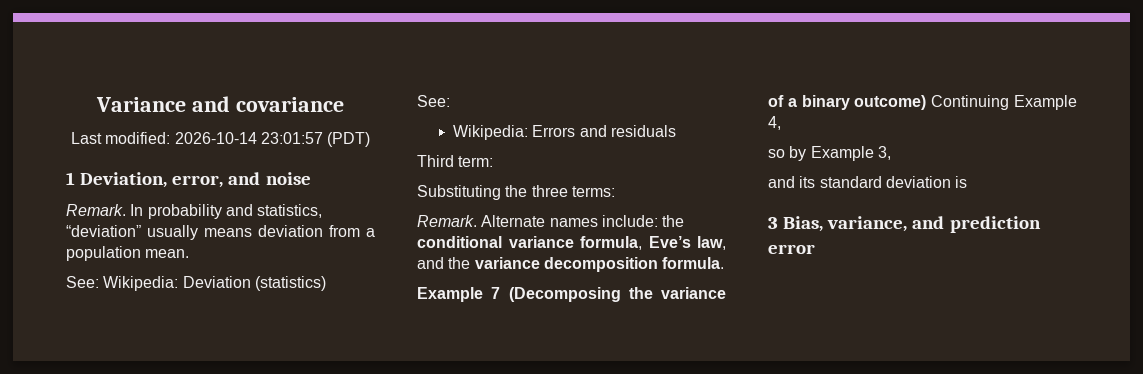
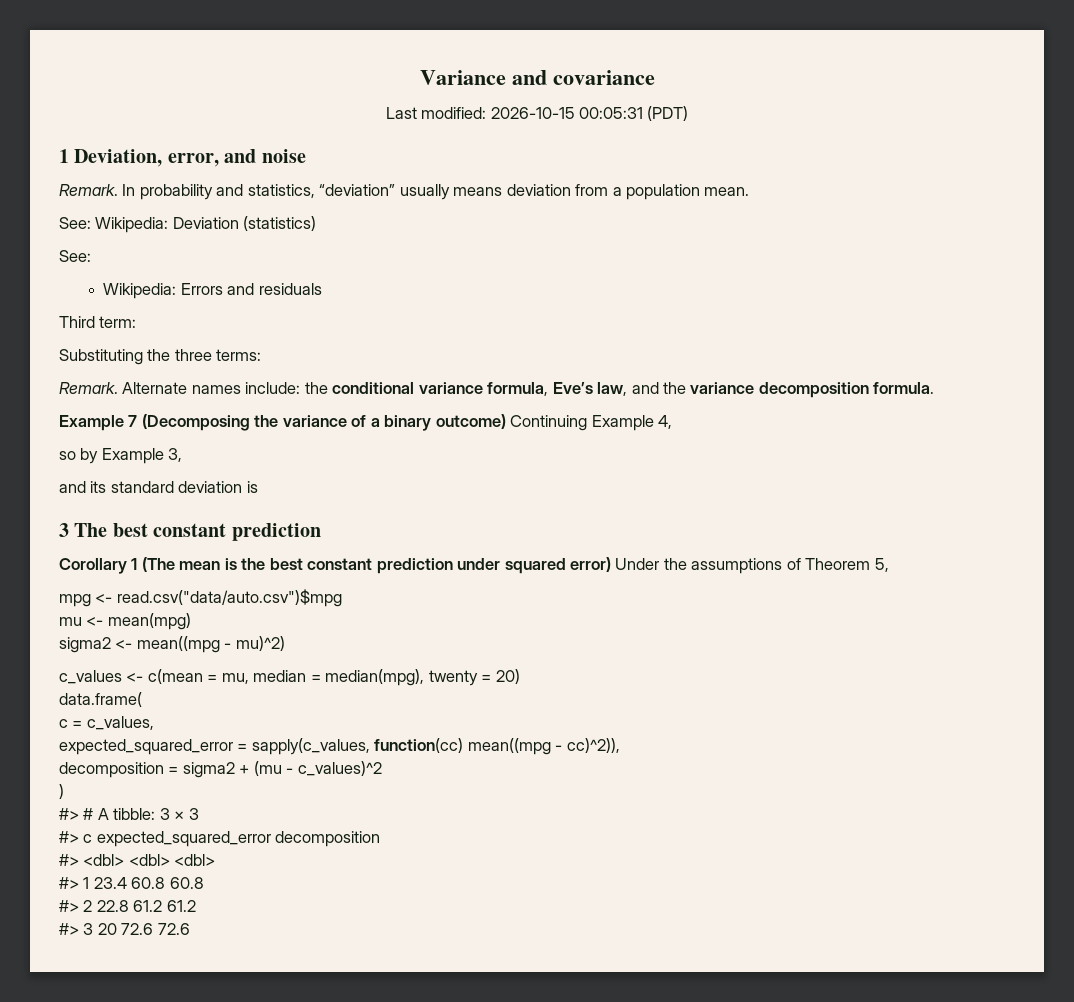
- Last modified: 2026-10-14 23:01:57 (PDT)
+ Last modified: 2026-10-15 00:05:31 (PDT)
- 3 Bias, variance, and prediction error
+ 3 The best constant prediction
+ Corollary 1 (The mean is the best constant prediction under squared error) Under the assumptions of Theorem 5,
+ mpg <- read.csv("data/auto.csv")$mpg
+ mu <- mean(mpg)
+ sigma2 <- mean((mpg - mu)^2)
+ c_values <- c(mean = mu, median = median(mpg), twenty = 20)
+ data.frame(
+ c = c_values,
+ expected_squared_error = sapply(c_values, function(cc) mean((mpg - cc)^2)),
+ decomposition = sigma2 + (mu - c_values)^2
+ )
+ #> # A tibble: 3 × 3
+ #> c expected_squared_error decomposition
+ #> <dbl> <dbl> <dbl>
+ #> 1 23.4 60.8 60.8
+ #> 2 22.8 61.2 61.2
+ #> 3 20 72.6 72.6

